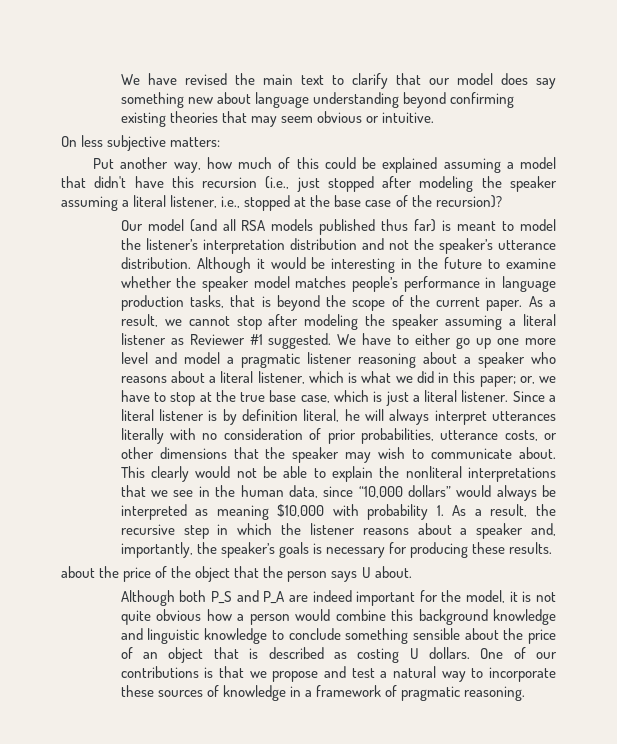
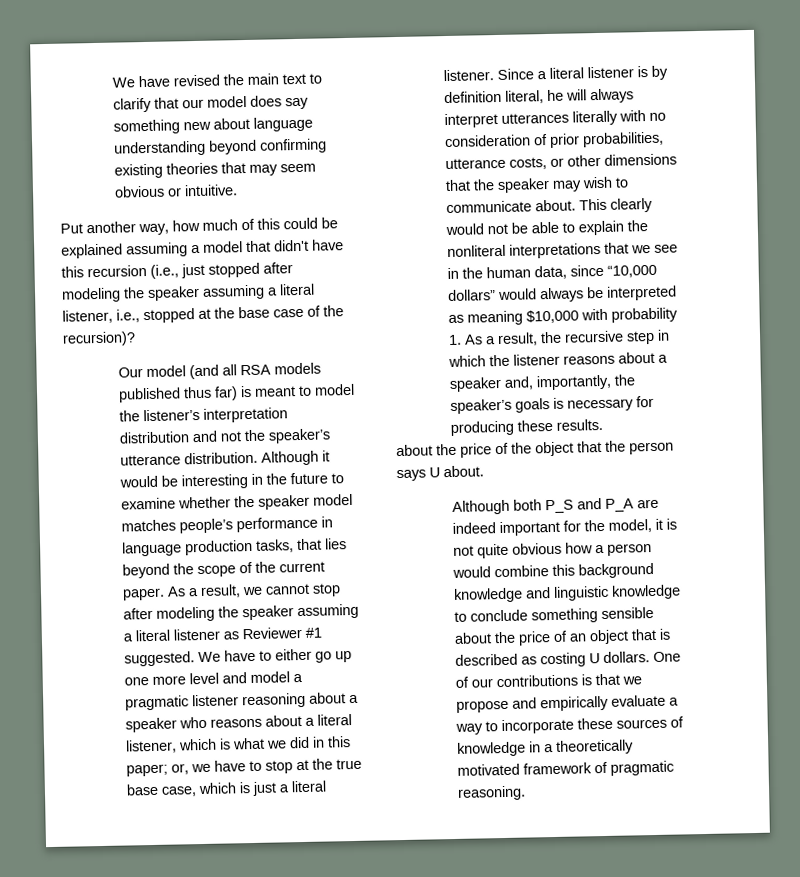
- On less subjective matters:
- Although it would be interesting in the future to examine whether the speaker model matches people’s performance in language production tasks, that is beyond the scope of the current paper.
+ Although it would be interesting in the future to examine whether the speaker model matches people’s performance in language production tasks, that lies beyond the scope of the current paper.
- One of our contributions is that we propose and test a natural way to incorporate these sources of knowledge in a framework of pragmatic reasoning.
+ One of our contributions is that we propose and empirically evaluate a way to incorporate these sources of knowledge in a theoretically motivated framework of pragmatic reasoning.

